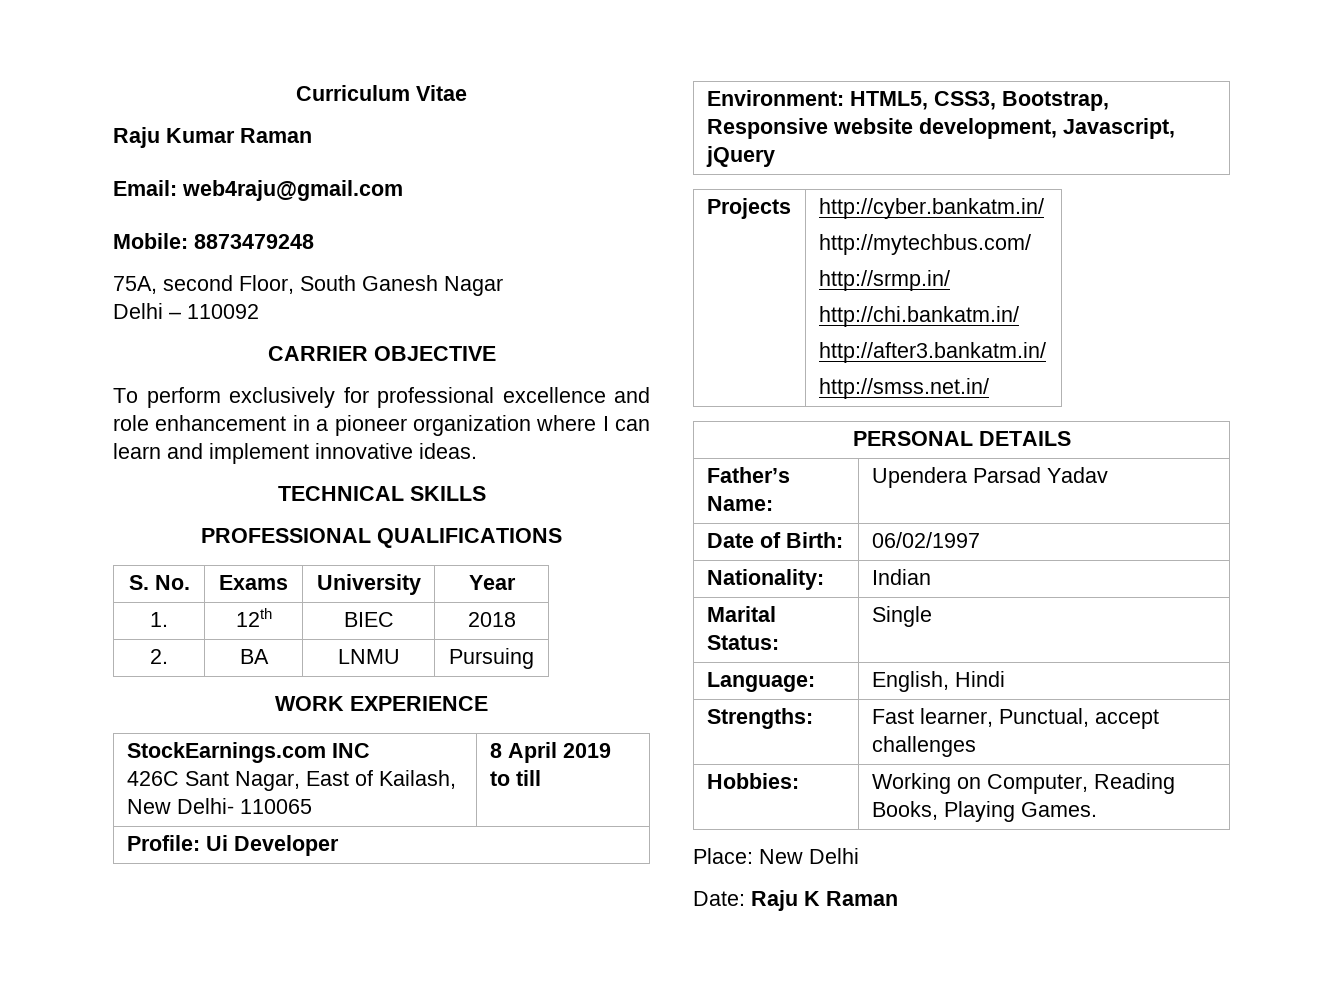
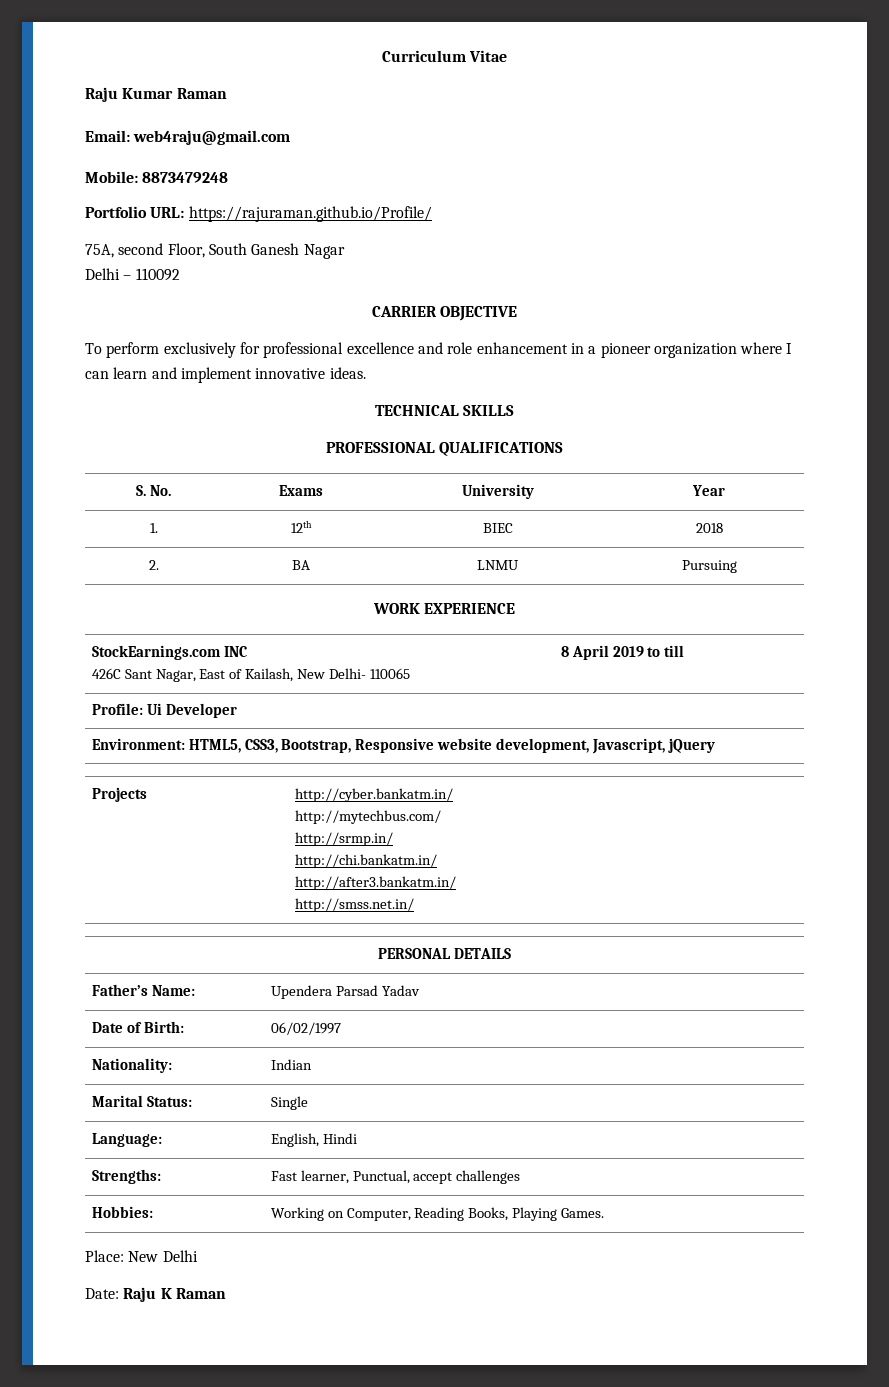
+ Portfolio URL: https://rajuraman.github.io/Profile/

